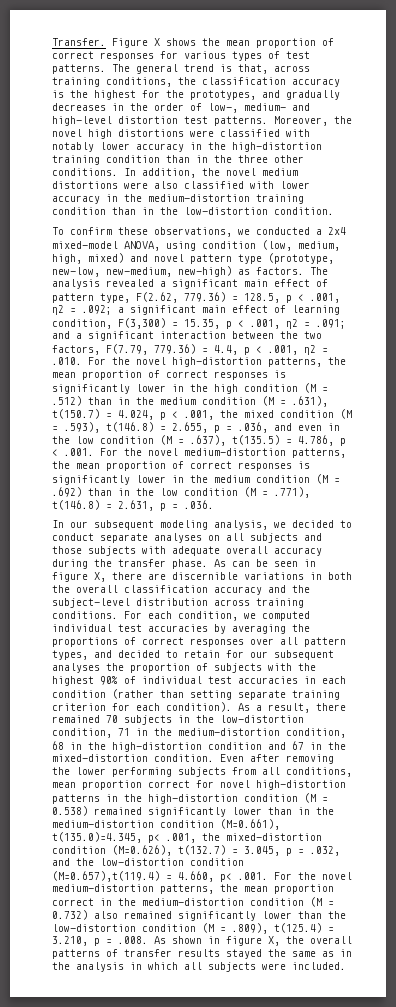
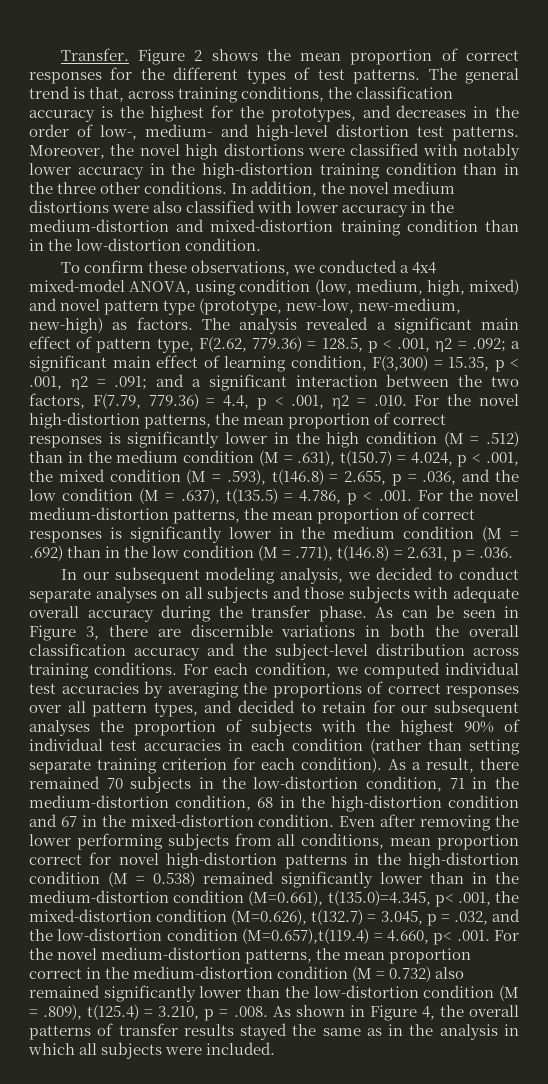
- Figure X shows the mean proportion of correct responses for various types of test patterns.
+ Figure 2 shows the mean proportion of correct responses for the different types of test patterns.
- The general trend is that, across training conditions, the classification accuracy is the highest for the prototypes, and gradually decreases in the order of low-, medium- and high-level distortion test patterns.
+ The general trend is that, across training conditions, the classification accuracy is the highest for the prototypes, and decreases in the order of low-, medium- and high-level distortion test patterns.
- In addition, the novel medium distortions were also classified with lower accuracy in the medium-distortion training condition than in the low-distortion condition.
+ In addition, the novel medium distortions were also classified with lower accuracy in the medium-distortion and mixed-distortion training condition than in the low-distortion condition.
- To confirm these observations, we conducted a 2x4 mixed-model ANOVA, using condition (low, medium, high, mixed) and novel pattern type (prototype, new-low, new-medium, new-high) as factors.
+ To confirm these observations, we conducted a 4x4 mixed-model ANOVA, using condition (low, medium, high, mixed) and novel pattern type (prototype, new-low, new-medium, new-high) as factors.
- and a significant interaction between the two factors, F(7.79, 779.36) = 4.4, p < .001, η2 = .010. For the novel high-distortion patterns, the mean proportion of correct responses is significantly lower in the high condition (M = .512) than in the medium condition (M = .631), t(150.7) = 4.024, p < .001, the mixed condition (M = .593), t(146.8) = 2.655, p = .036, and even in the low condition (M = .637), t(135.5) = 4.786, p < .001. For the novel medium-distortion patterns, the mean proportion of correct responses is significantly lower in the medium condition (M = .692) than in the low condition (M = .771), t(146.8) = 2.631, p = .036.
+ and a significant interaction between the two factors, F(7.79, 779.36) = 4.4, p < .001, η2 = .010. For the novel high-distortion patterns, the mean proportion of correct responses is significantly lower in the high condition (M = .512) than in the medium condition (M = .631), t(150.7) = 4.024, p < .001, the mixed condition (M = .593), t(146.8) = 2.655, p = .036, and the low condition (M = .637), t(135.5) = 4.786, p < .001. For the novel medium-distortion patterns, the mean proportion of correct responses is significantly lower in the medium condition (M = .692) than in the low condition (M = .771), t(146.8) = 2.631, p = .036.
- As can be seen in figure X, there are discernible variations in both the overall classification accuracy and the subject-level distribution across training conditions.
+ As can be seen in Figure 3, there are discernible variations in both the overall classification accuracy and the subject-level distribution across training conditions.
- Even after removing the lower performing subjects from all conditions, mean proportion correct for novel high-distortion patterns in the high-distortion condition (M = 0.538) remained significantly lower than in the medium-distortion condition (M=0.661), t(135.0)=4.345, p< .001, the mixed-distortion condition (M=0.626), t(132.7) = 3.045, p = .032, and the low-distortion condition (M=0.657),t(119.4) = 4.660, p< .001. For the novel medium-distortion patterns, the mean proportion correct in the medium-distortion condition (M = 0.732) also remained significantly lower than the low-distortion condition (M = .809), t(125.4) = 3.210, p = .008. As shown in figure X, the overall patterns of transfer results stayed the same as in the analysis in which all subjects were included.
+ Even after removing the lower performing subjects from all conditions, mean proportion correct for novel high-distortion patterns in the high-distortion condition (M = 0.538) remained significantly lower than in the medium-distortion condition (M=0.661), t(135.0)=4.345, p< .001, the mixed-distortion condition (M=0.626), t(132.7) = 3.045, p = .032, and the low-distortion condition (M=0.657),t(119.4) = 4.660, p< .001. For the novel medium-distortion patterns, the mean proportion correct in the medium-distortion condition (M = 0.732) also remained significantly lower than the low-distortion condition (M = .809), t(125.4) = 3.210, p = .008. As shown in Figure 4, the overall patterns of transfer results stayed the same as in the analysis in which all subjects were included.

